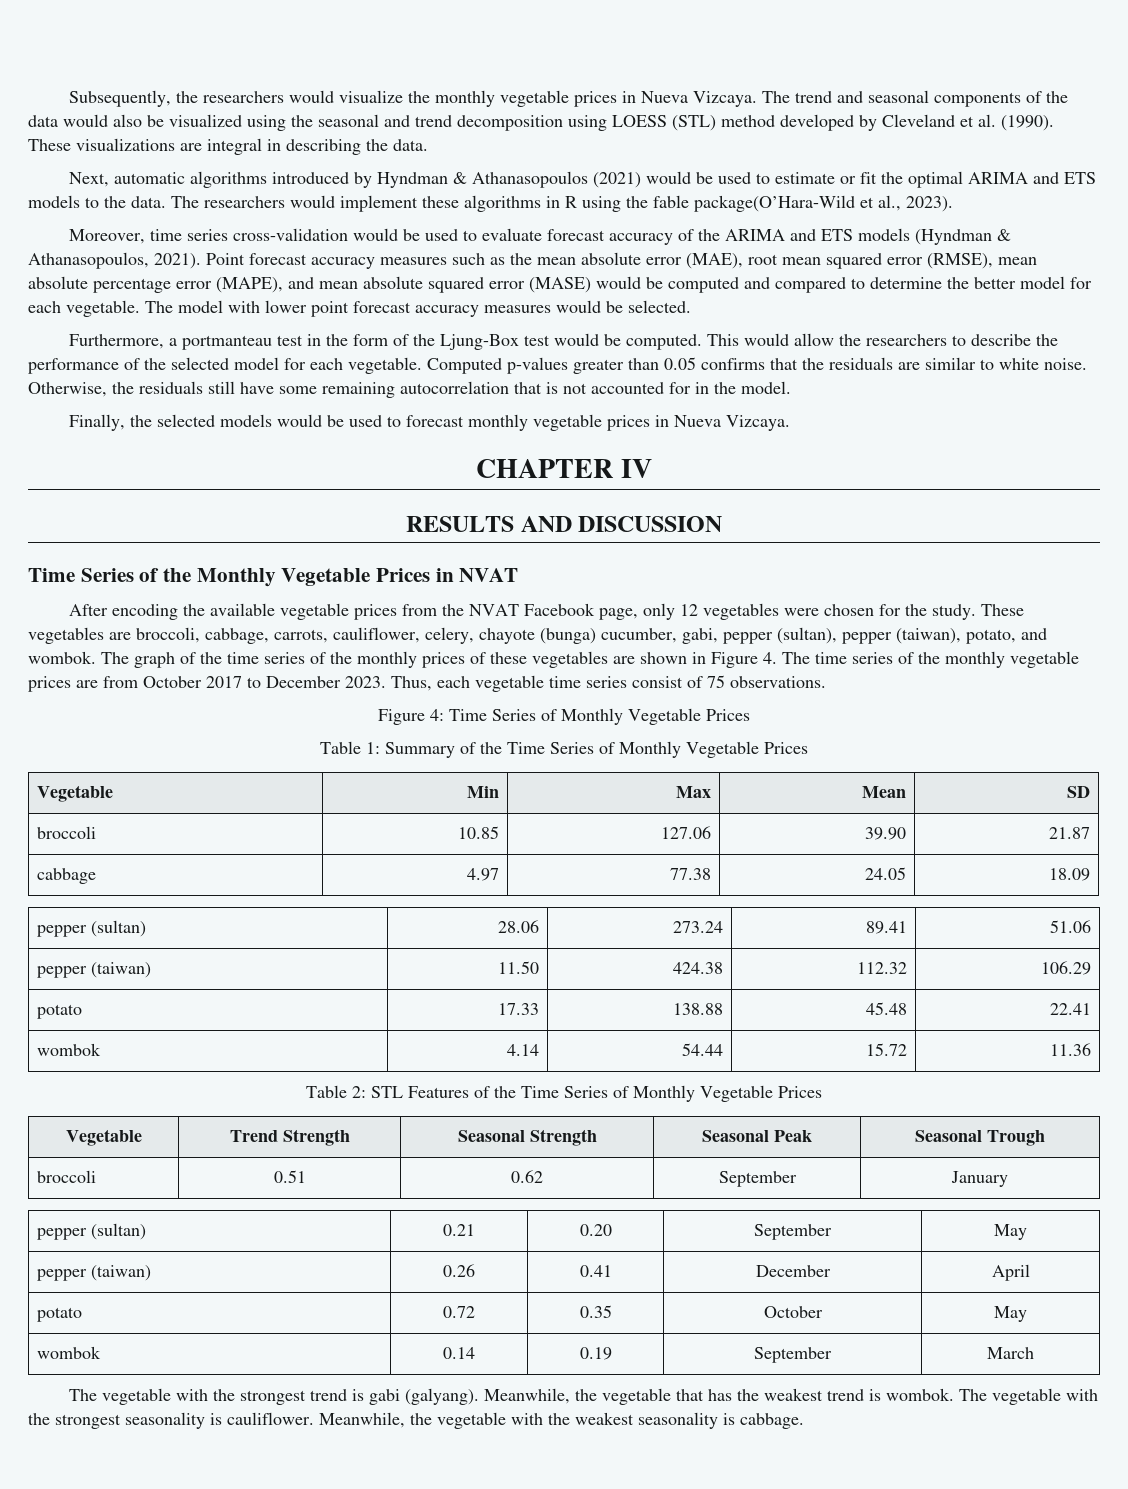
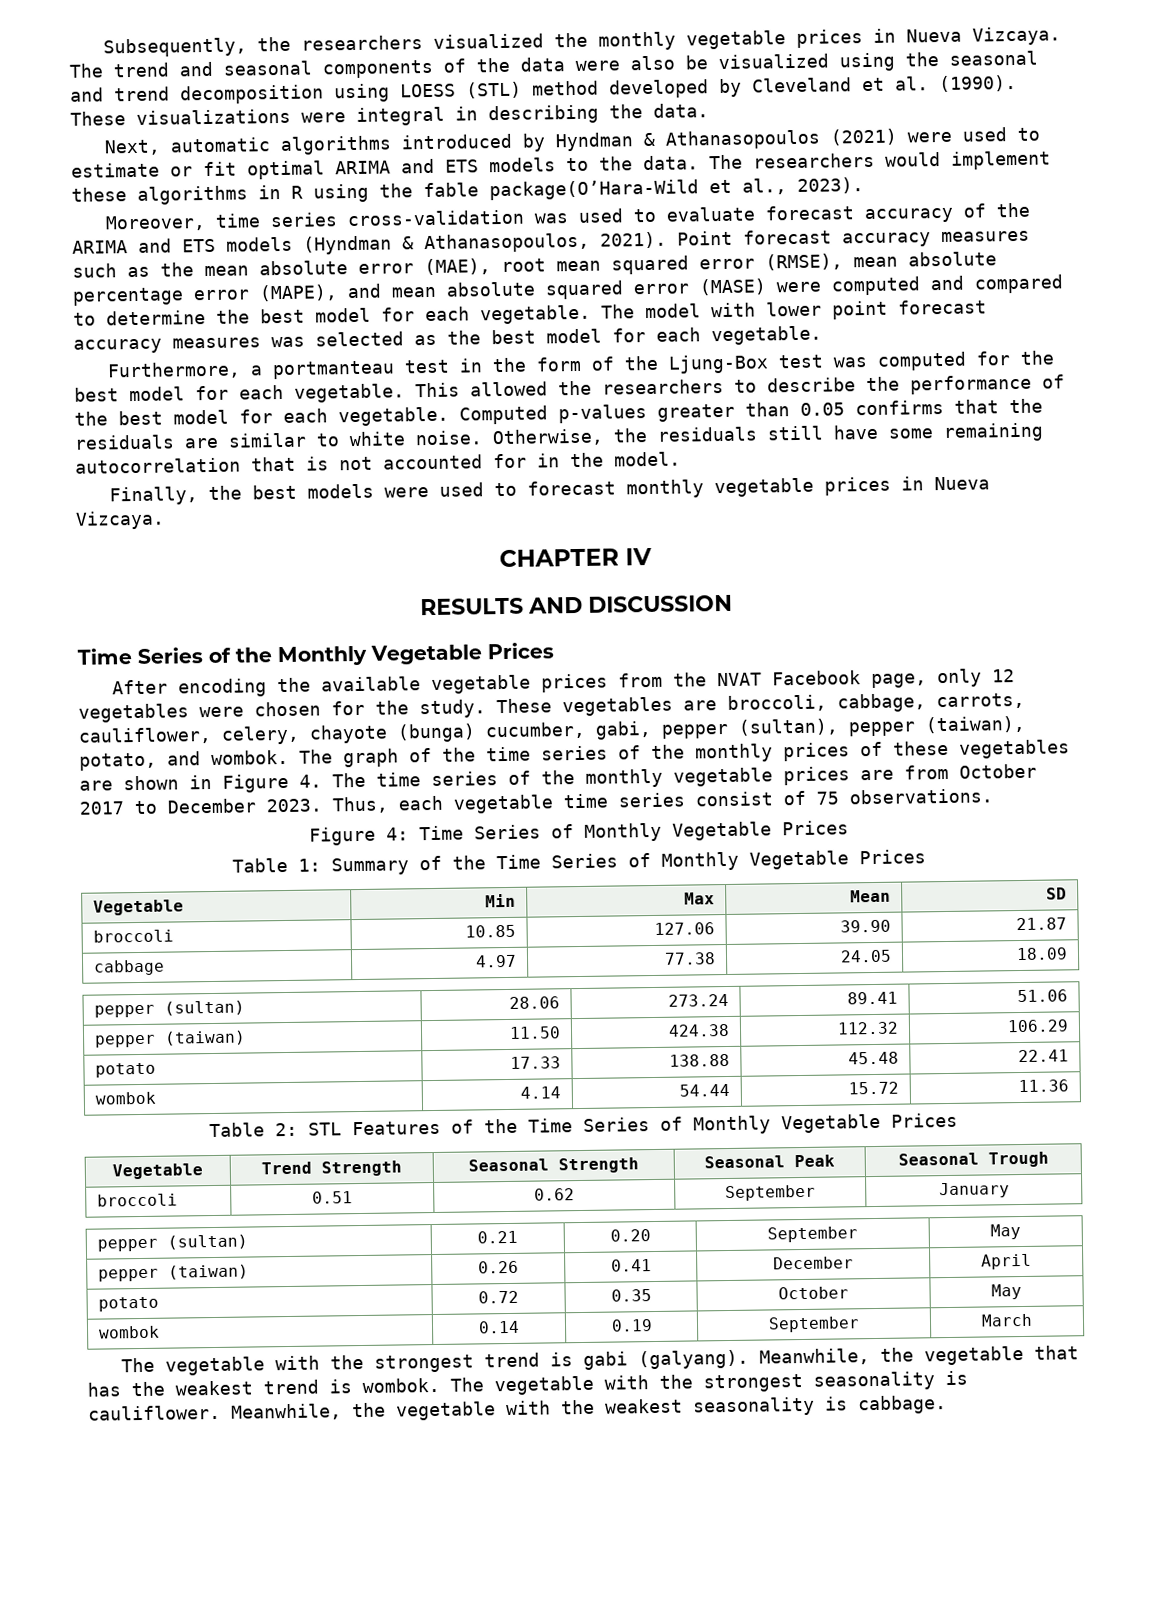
- Subsequently, the researchers would visualize the monthly vegetable prices in Nueva Vizcaya.
+ Subsequently, the researchers visualized the monthly vegetable prices in Nueva Vizcaya.
- The trend and seasonal components of the data would also be visualized using the seasonal and trend decomposition using LOESS (STL) method developed by Cleveland et al. (1990).
+ The trend and seasonal components of the data were also be visualized using the seasonal and trend decomposition using LOESS (STL) method developed by Cleveland et al. (1990).
- These visualizations are integral in describing the data.
+ These visualizations were integral in describing the data.
- Next, automatic algorithms introduced by Hyndman & Athanasopoulos (2021) would be used to estimate or fit the optimal ARIMA and ETS models to the data.
+ Next, automatic algorithms introduced by Hyndman & Athanasopoulos (2021) were used to estimate or fit optimal ARIMA and ETS models to the data.
- Moreover, time series cross-validation would be used to evaluate forecast accuracy of the ARIMA and ETS models (Hyndman & Athanasopoulos, 2021).
+ Moreover, time series cross-validation was used to evaluate forecast accuracy of the ARIMA and ETS models (Hyndman & Athanasopoulos, 2021).
- Point forecast accuracy measures such as the mean absolute error (MAE), root mean squared error (RMSE), mean absolute percentage error (MAPE), and mean absolute squared error (MASE) would be computed and compared to determine the better model for each vegetable.
+ Point forecast accuracy measures such as the mean absolute error (MAE), root mean squared error (RMSE), mean absolute percentage error (MAPE), and mean absolute squared error (MASE) were computed and compared to determine the best model for each vegetable.
- The model with lower point forecast accuracy measures would be selected.
+ The model with lower point forecast accuracy measures was selected as the best model for each vegetable.
- Furthermore, a portmanteau test in the form of the Ljung-Box test would be computed. This would allow the researchers to describe the performance of the selected model for each vegetable.
+ Furthermore, a portmanteau test in the form of the Ljung-Box test was computed for the best model for each vegetable. This allowed the researchers to describe the performance of the best model for each vegetable.
- Finally, the selected models would be used to forecast monthly vegetable prices in Nueva Vizcaya.
+ Finally, the best models were used to forecast monthly vegetable prices in Nueva Vizcaya.
- Time Series of the Monthly Vegetable Prices in NVAT
+ Time Series of the Monthly Vegetable Prices

